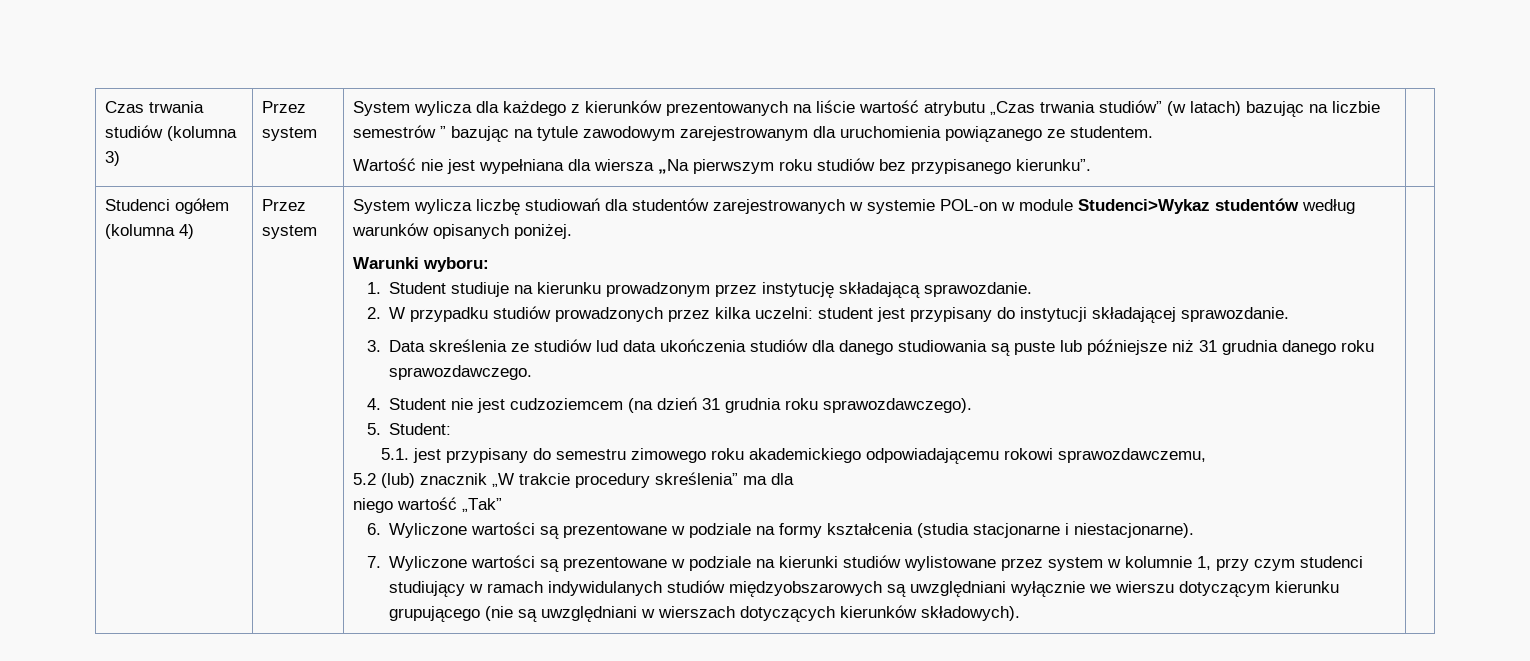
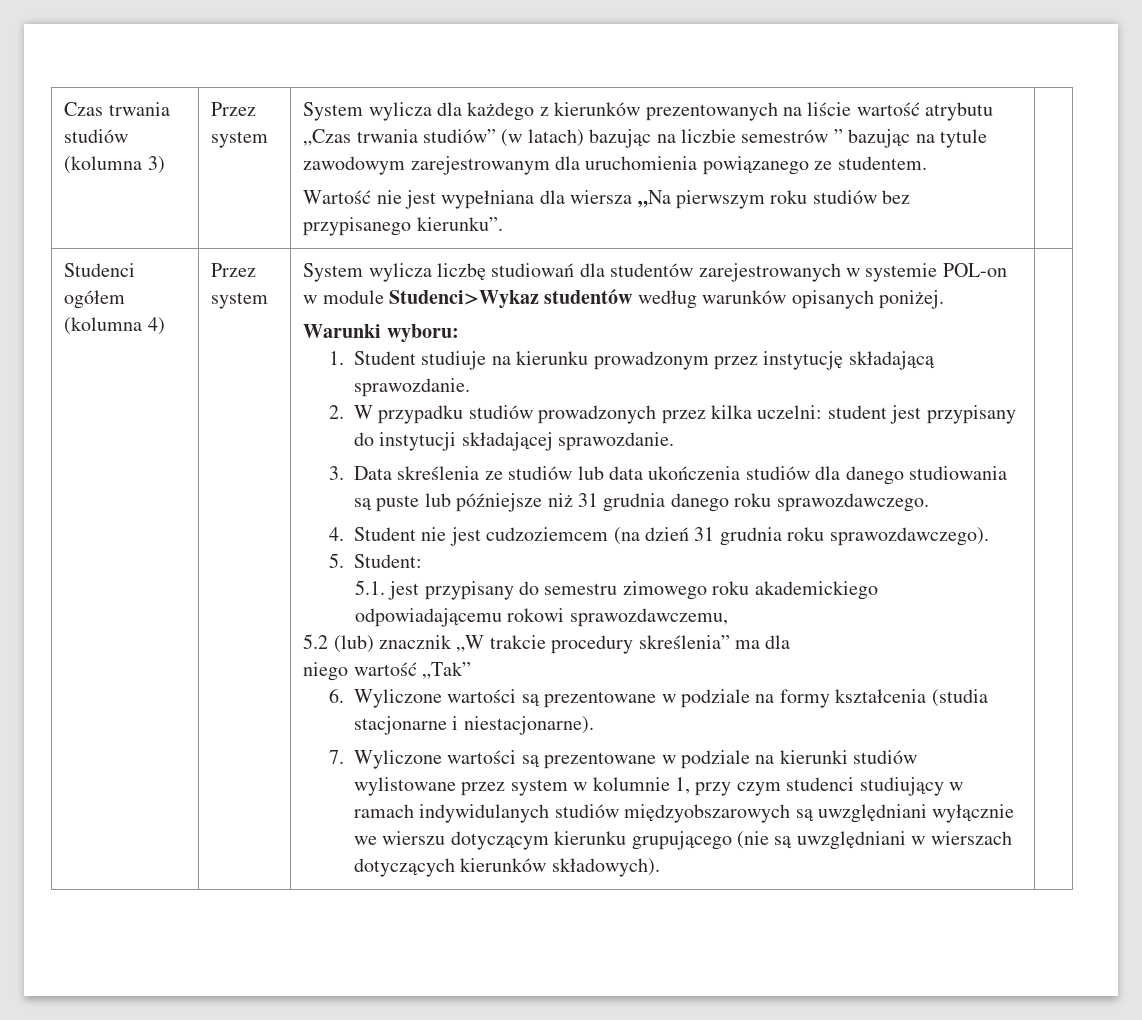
- 3. Data skreślenia ze studiów lud data ukończenia studiów dla danego studiowania są puste lub późniejsze niż 31 grudnia danego roku sprawozdawczego.
+ 3. Data skreślenia ze studiów lub data ukończenia studiów dla danego studiowania są puste lub późniejsze niż 31 grudnia danego roku sprawozdawczego.

